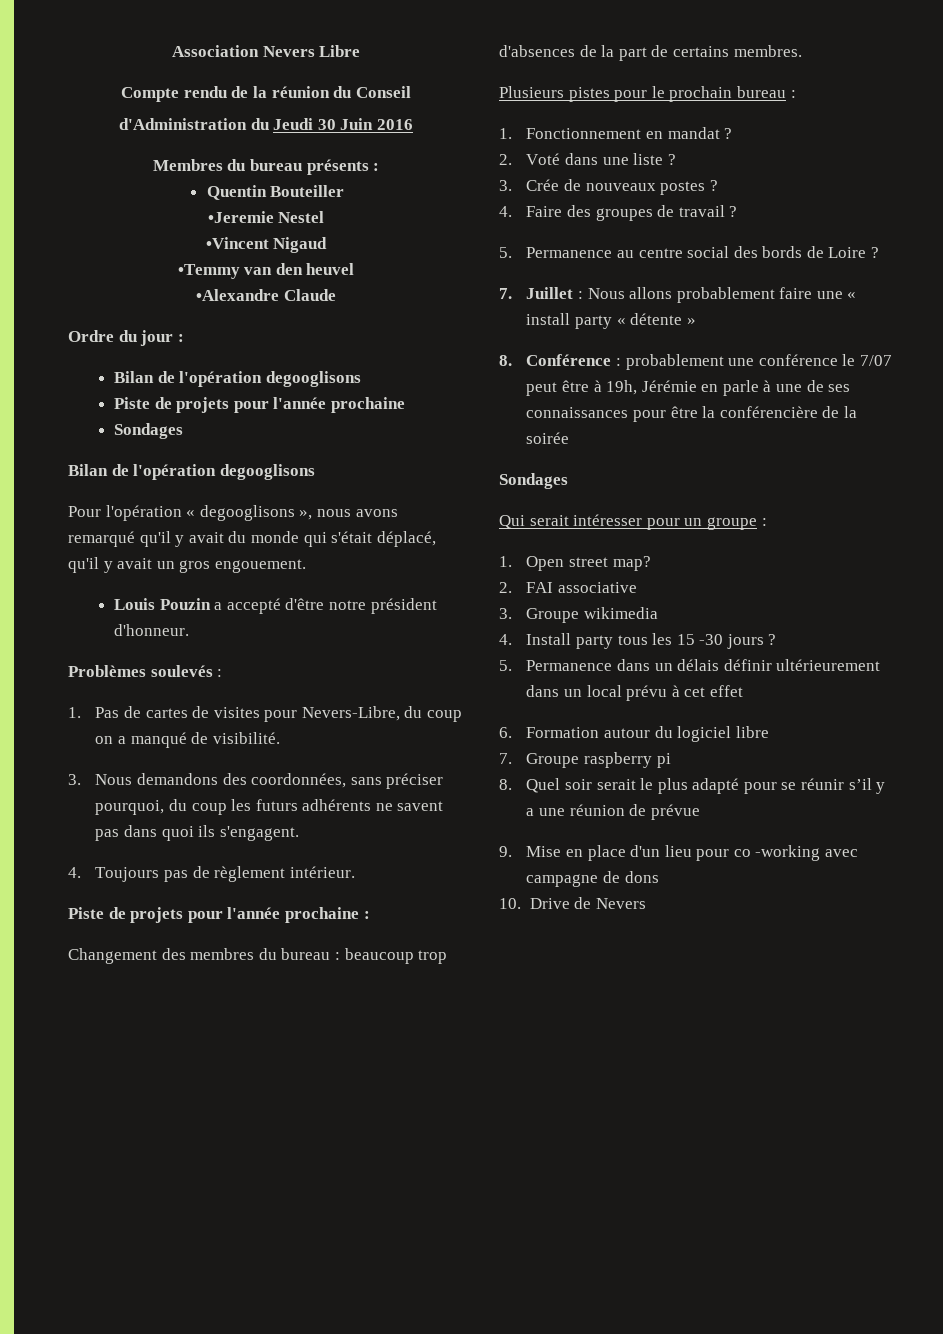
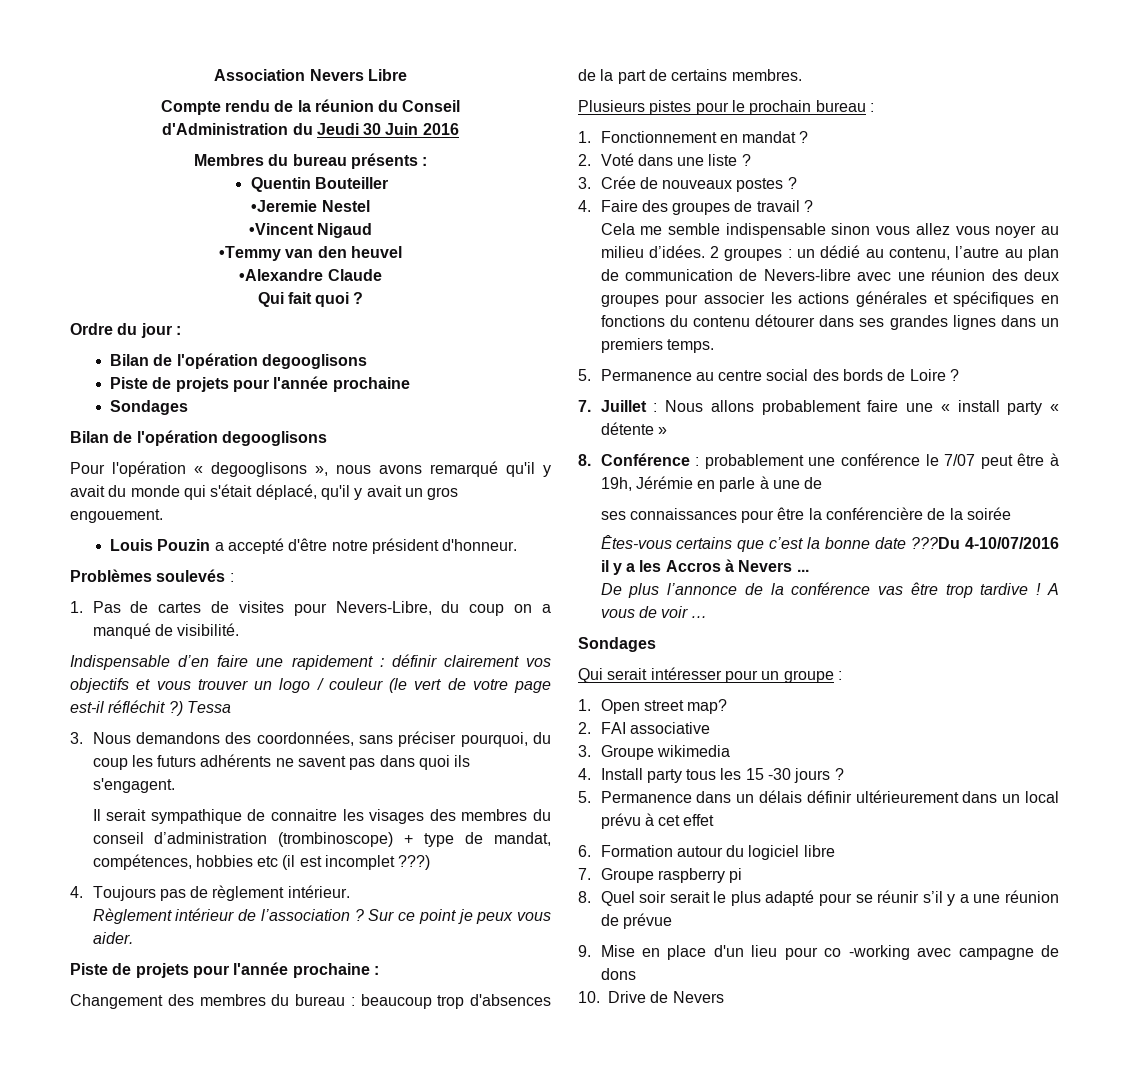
+ Qui fait quoi ?
+ Indispensable d’en faire une rapidement : définir clairement vos objectifs et vous trouver un logo / couleur (le vert de votre page est-il réfléchit ?) Tessa
+ Il serait sympathique de connaitre les visages des membres du conseil d’administration (trombinoscope) + type de mandat, compétences, hobbies etc (il est incomplet ???)
+ Règlement intérieur de l’association ? Sur ce point je peux vous aider.
+ Cela me semble indispensable sinon vous allez vous noyer au milieu d’idées. 2 groupes : un dédié au contenu, l’autre au plan de communication de Nevers-libre avec une réunion des deux groupes pour associer les actions générales et spécifiques en fonctions du contenu détourer dans ses grandes lignes dans un premiers temps.
- 8. Conférence : probablement une conférence le 7/07 peut être à 19h, Jérémie en parle à une de ses connaissances pour être la conférencière de la soirée
+ 8. Conférence : probablement une conférence le 7/07 peut être à 19h, Jérémie en parle à une de
+ ses connaissances pour être la conférencière de la soirée
+ Êtes-vous certains que c’est la bonne date ???Du 4-10/07/2016 il y a les Accros à Nevers ...
+ De plus l’annonce de la conférence vas être trop tardive ! A vous de voir …

